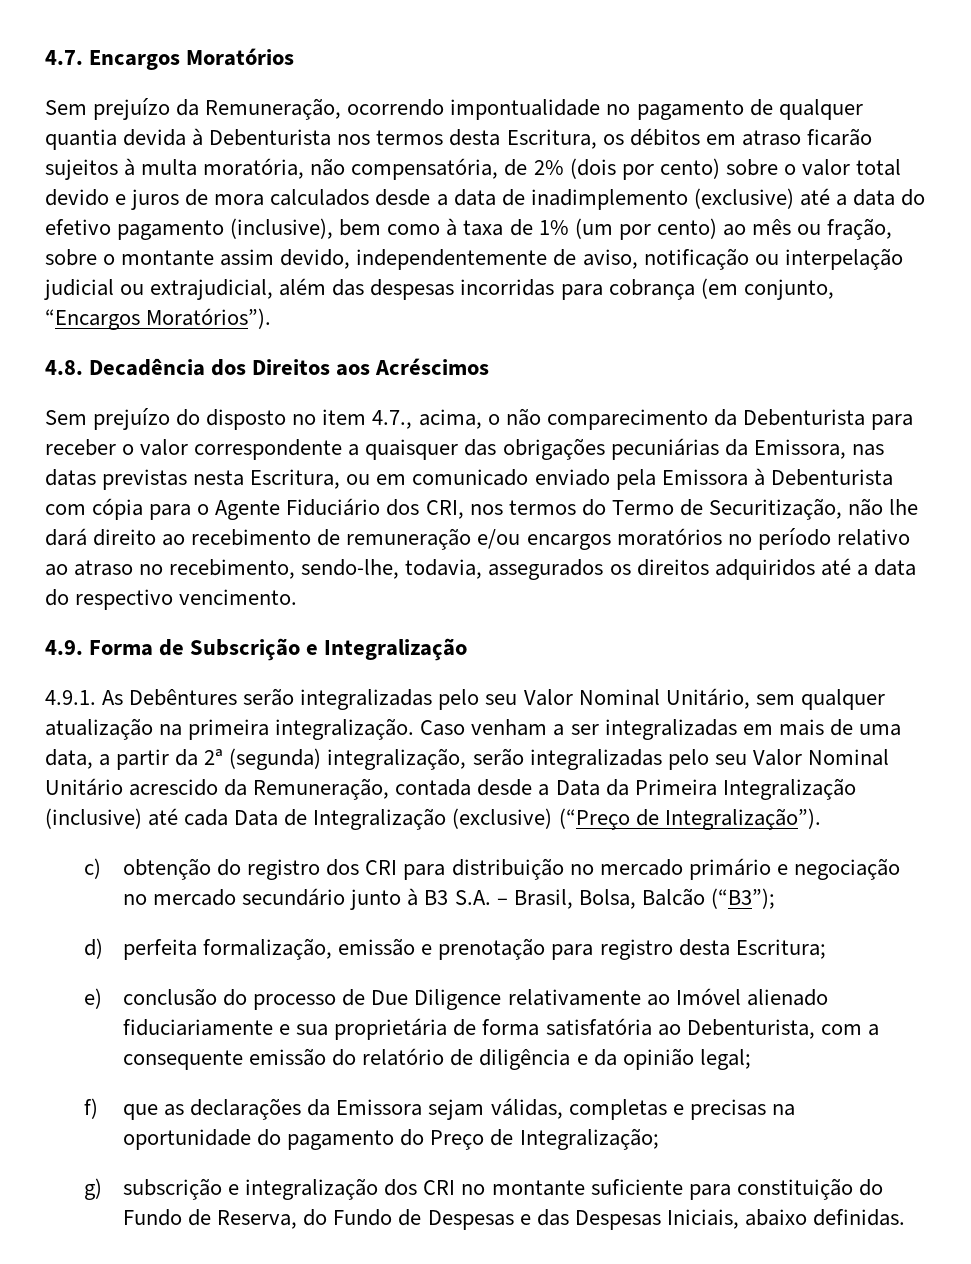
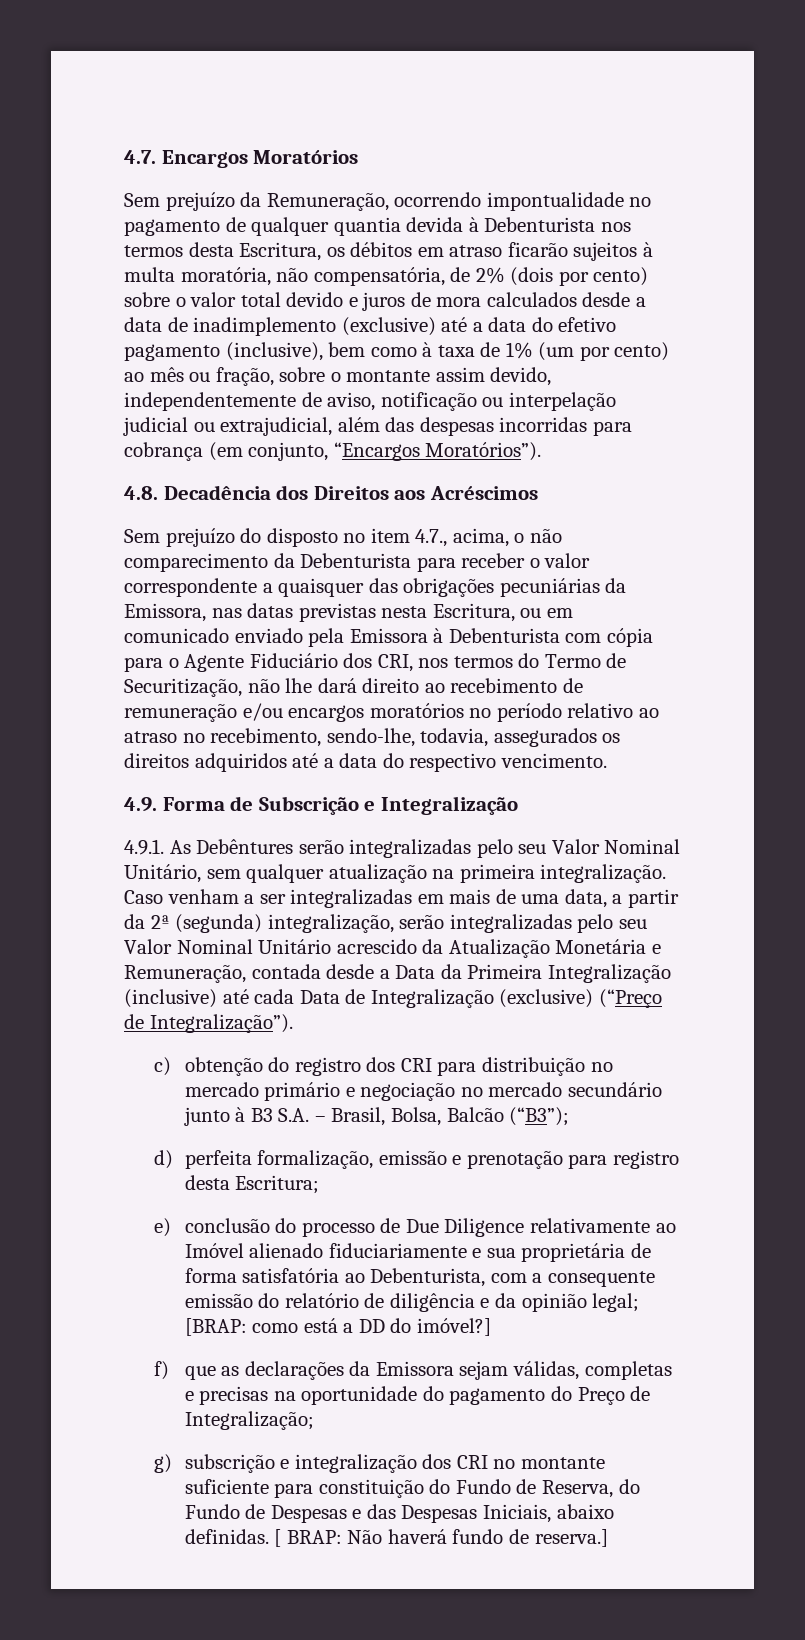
- Caso venham a ser integralizadas em mais de uma data, a partir da 2ª (segunda) integralização, serão integralizadas pelo seu Valor Nominal Unitário acrescido da Remuneração, contada desde a Data da Primeira Integralização (inclusive) até cada Data de Integralização (exclusive) (“Preço de Integralização”).
+ Caso venham a ser integralizadas em mais de uma data, a partir da 2ª (segunda) integralização, serão integralizadas pelo seu Valor Nominal Unitário acrescido da Atualização Monetária e Remuneração, contada desde a Data da Primeira Integralização (inclusive) até cada Data de Integralização (exclusive) (“Preço de Integralização”).
- e) conclusão do processo de Due Diligence relativamente ao Imóvel alienado fiduciariamente e sua proprietária de forma satisfatória ao Debenturista, com a consequente emissão do relatório de diligência e da opinião legal;
+ e) conclusão do processo de Due Diligence relativamente ao Imóvel alienado fiduciariamente e sua proprietária de forma satisfatória ao Debenturista, com a consequente emissão do relatório de diligência e da opinião legal; [BRAP: como está a DD do imóvel?]
+ [ BRAP: Não haverá fundo de reserva.]

